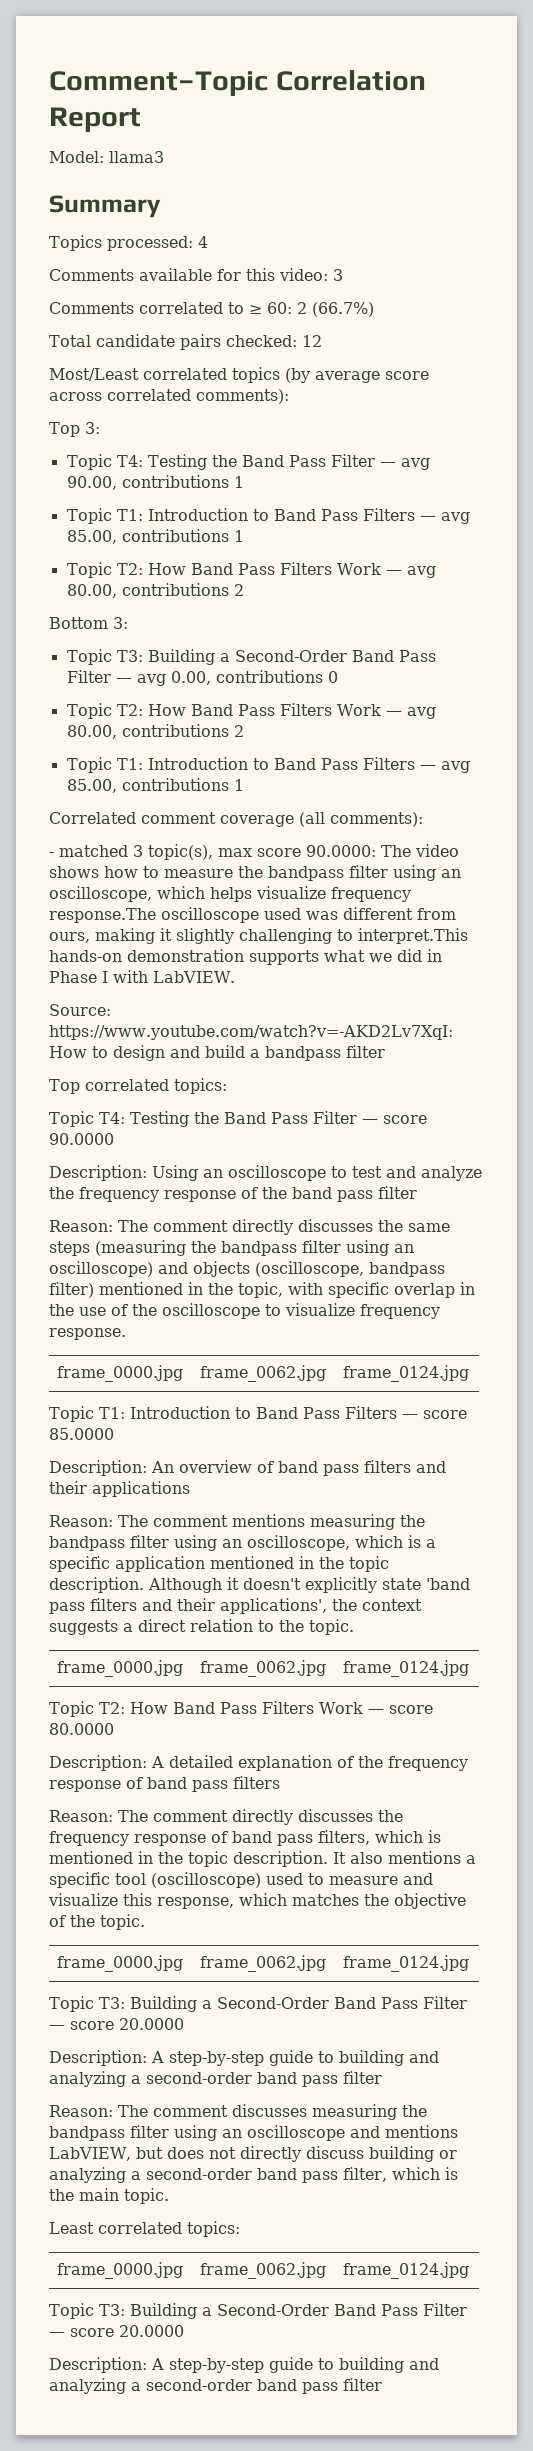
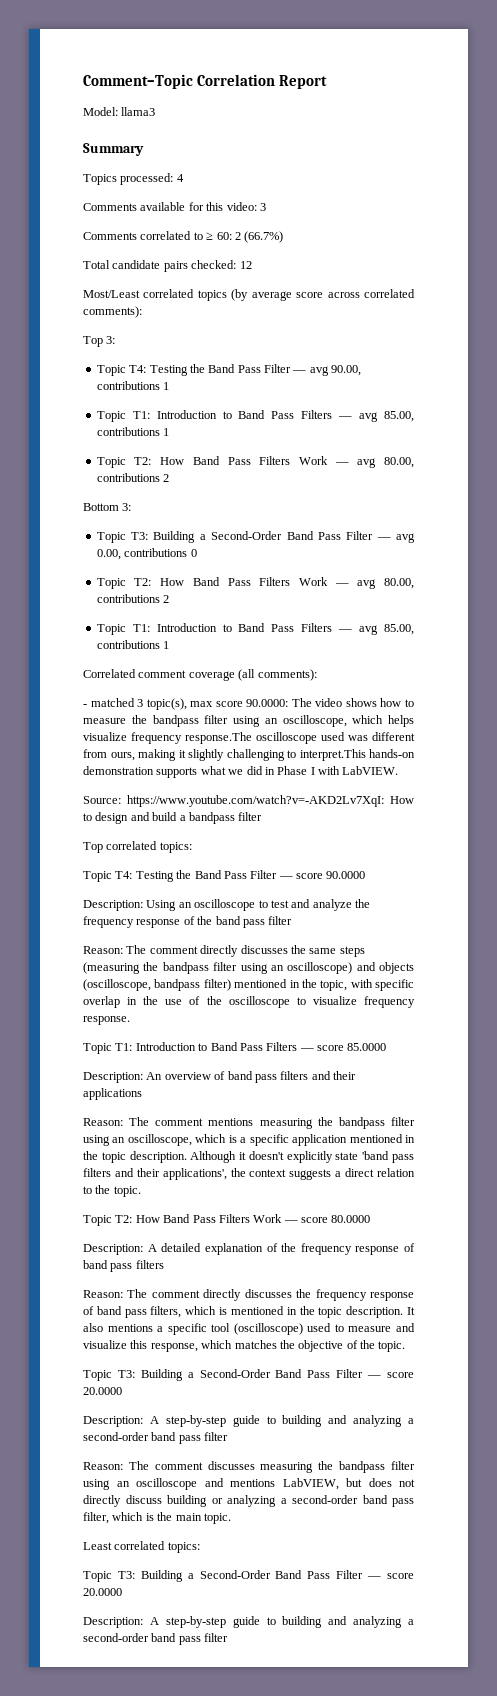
  Reason: The comment directly discusses the same steps (measuring the bandpass filter using an oscilloscope) and objects (oscilloscope, bandpass filter) mentioned in the topic, with specific overlap in the use of the oscilloscope to visualize frequency response.
- frame_0000.jpg | frame_0062.jpg | frame_0124.jpg
  Although it doesn't explicitly state 'band pass filters and their applications', the context suggests a direct relation to the topic.
- frame_0000.jpg | frame_0062.jpg | frame_0124.jpg
  It also mentions a specific tool (oscilloscope) used to measure and visualize this response, which matches the objective of the topic.
- frame_0000.jpg | frame_0062.jpg | frame_0124.jpg
  Least correlated topics:
- frame_0000.jpg | frame_0062.jpg | frame_0124.jpg

